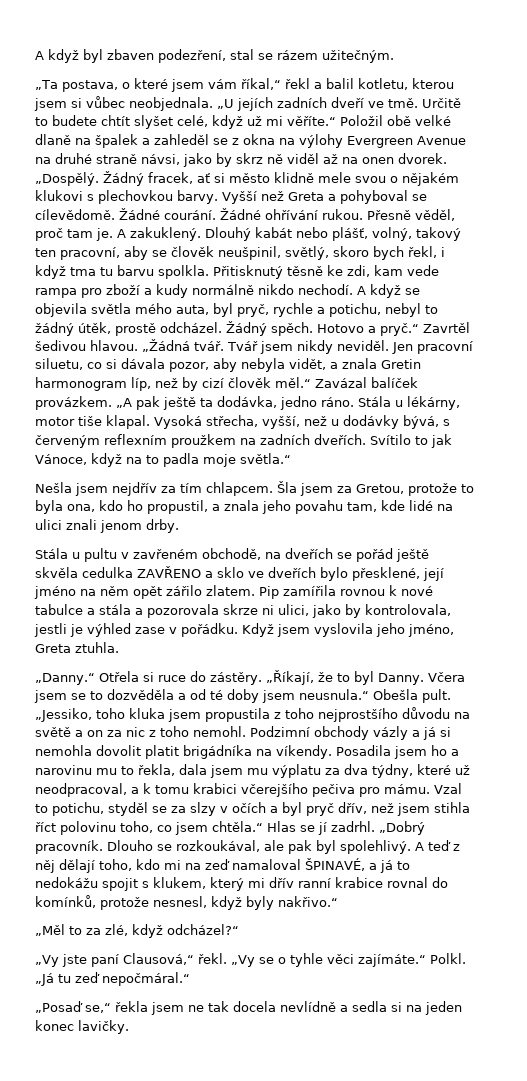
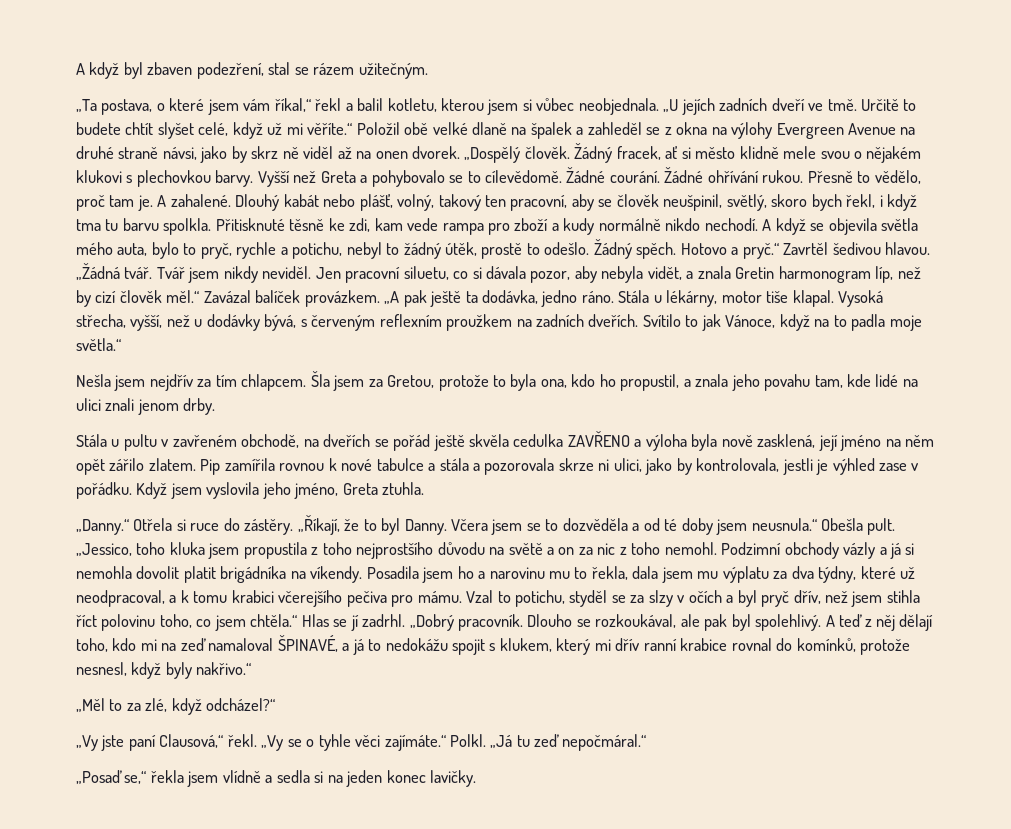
- „Dospělý.
+ „Dospělý člověk.
- Vyšší než Greta a pohyboval se cílevědomě.
+ Vyšší než Greta a pohybovalo se to cílevědomě.
- Přesně věděl, proč tam je.
+ Přesně to vědělo, proč tam je.
- A zakuklený.
+ A zahalené.
- Přitisknutý těsně ke zdi, kam vede rampa pro zboží a kudy normálně nikdo nechodí.
+ Přitisknuté těsně ke zdi, kam vede rampa pro zboží a kudy normálně nikdo nechodí.
- A když se objevila světla mého auta, byl pryč, rychle a potichu, nebyl to žádný útěk, prostě odcházel.
+ A když se objevila světla mého auta, bylo to pryč, rychle a potichu, nebyl to žádný útěk, prostě to odešlo.
- Stála u pultu v zavřeném obchodě, na dveřích se pořád ještě skvěla cedulka ZAVŘENO a sklo ve dveřích bylo přesklené, její jméno na něm opět zářilo zlatem.
+ Stála u pultu v zavřeném obchodě, na dveřích se pořád ještě skvěla cedulka ZAVŘENO a výloha byla nově zasklená, její jméno na něm opět zářilo zlatem.
- „Jessiko, toho kluka jsem propustila z toho nejprostšího důvodu na světě a on za nic z toho nemohl.
+ „Jessico, toho kluka jsem propustila z toho nejprostšího důvodu na světě a on za nic z toho nemohl.
- „Posaď se,“ řekla jsem ne tak docela nevlídně a sedla si na jeden konec lavičky.
+ „Posaď se,“ řekla jsem vlídně a sedla si na jeden konec lavičky.

